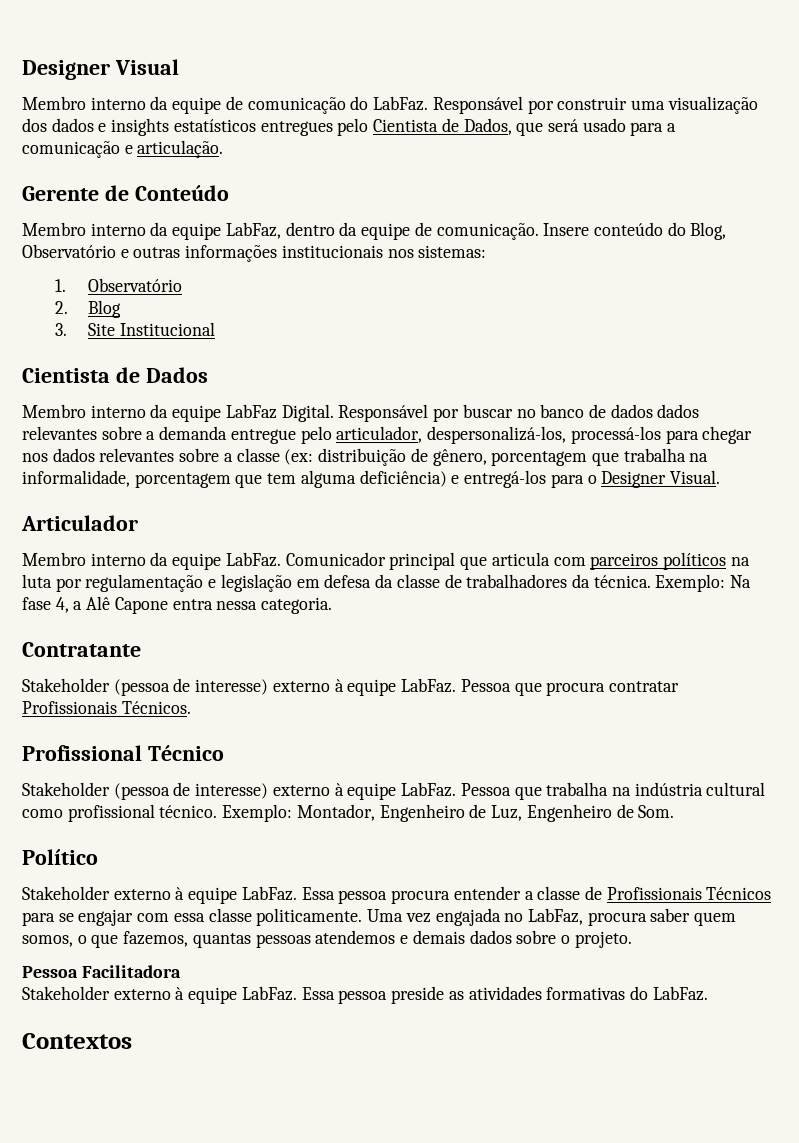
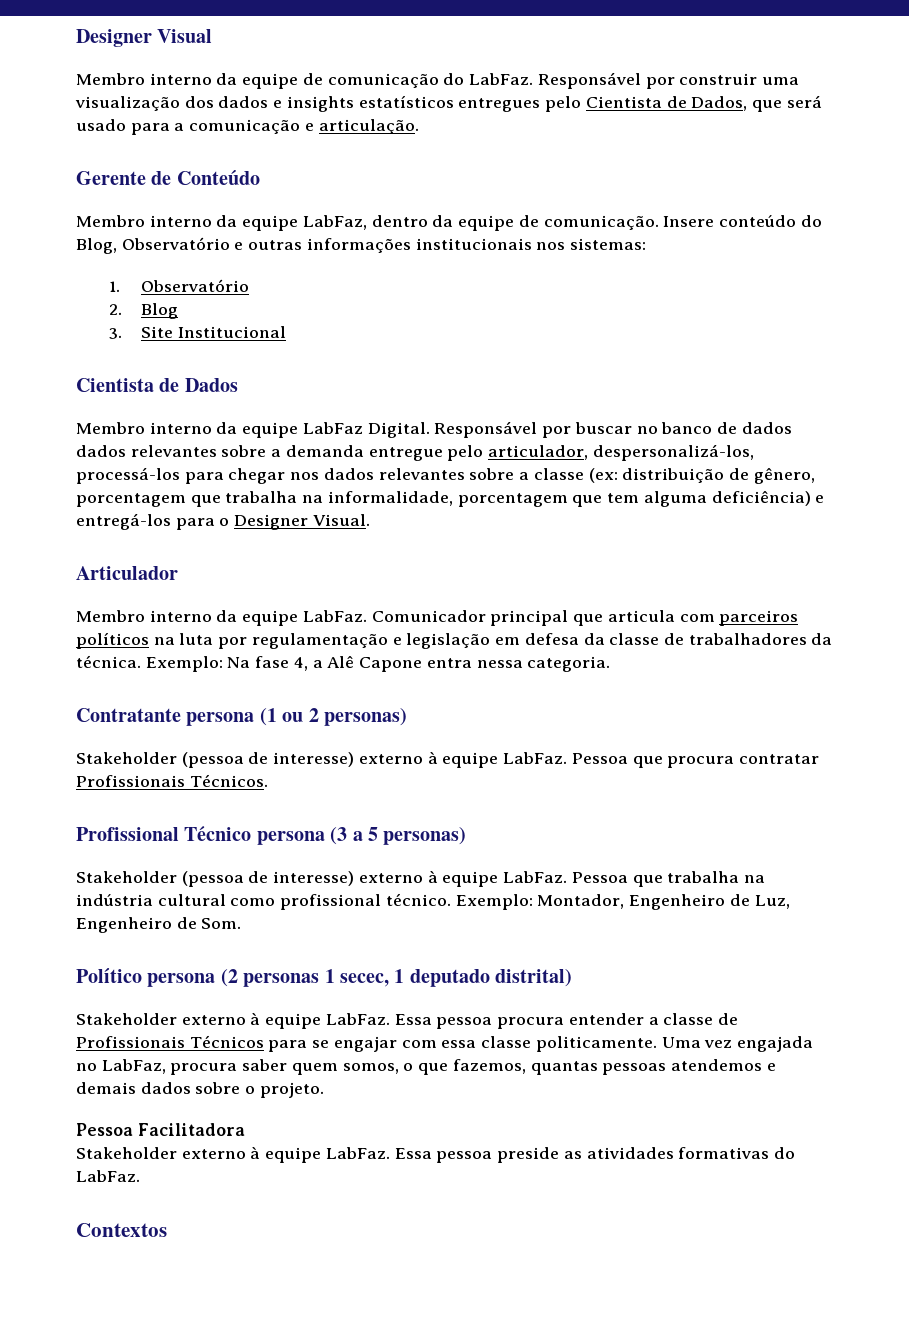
- Contratante
+ Contratante persona (1 ou 2 personas)
- Profissional Técnico
+ Profissional Técnico persona (3 a 5 personas)
- Político
+ Político persona (2 personas 1 secec, 1 deputado distrital)

